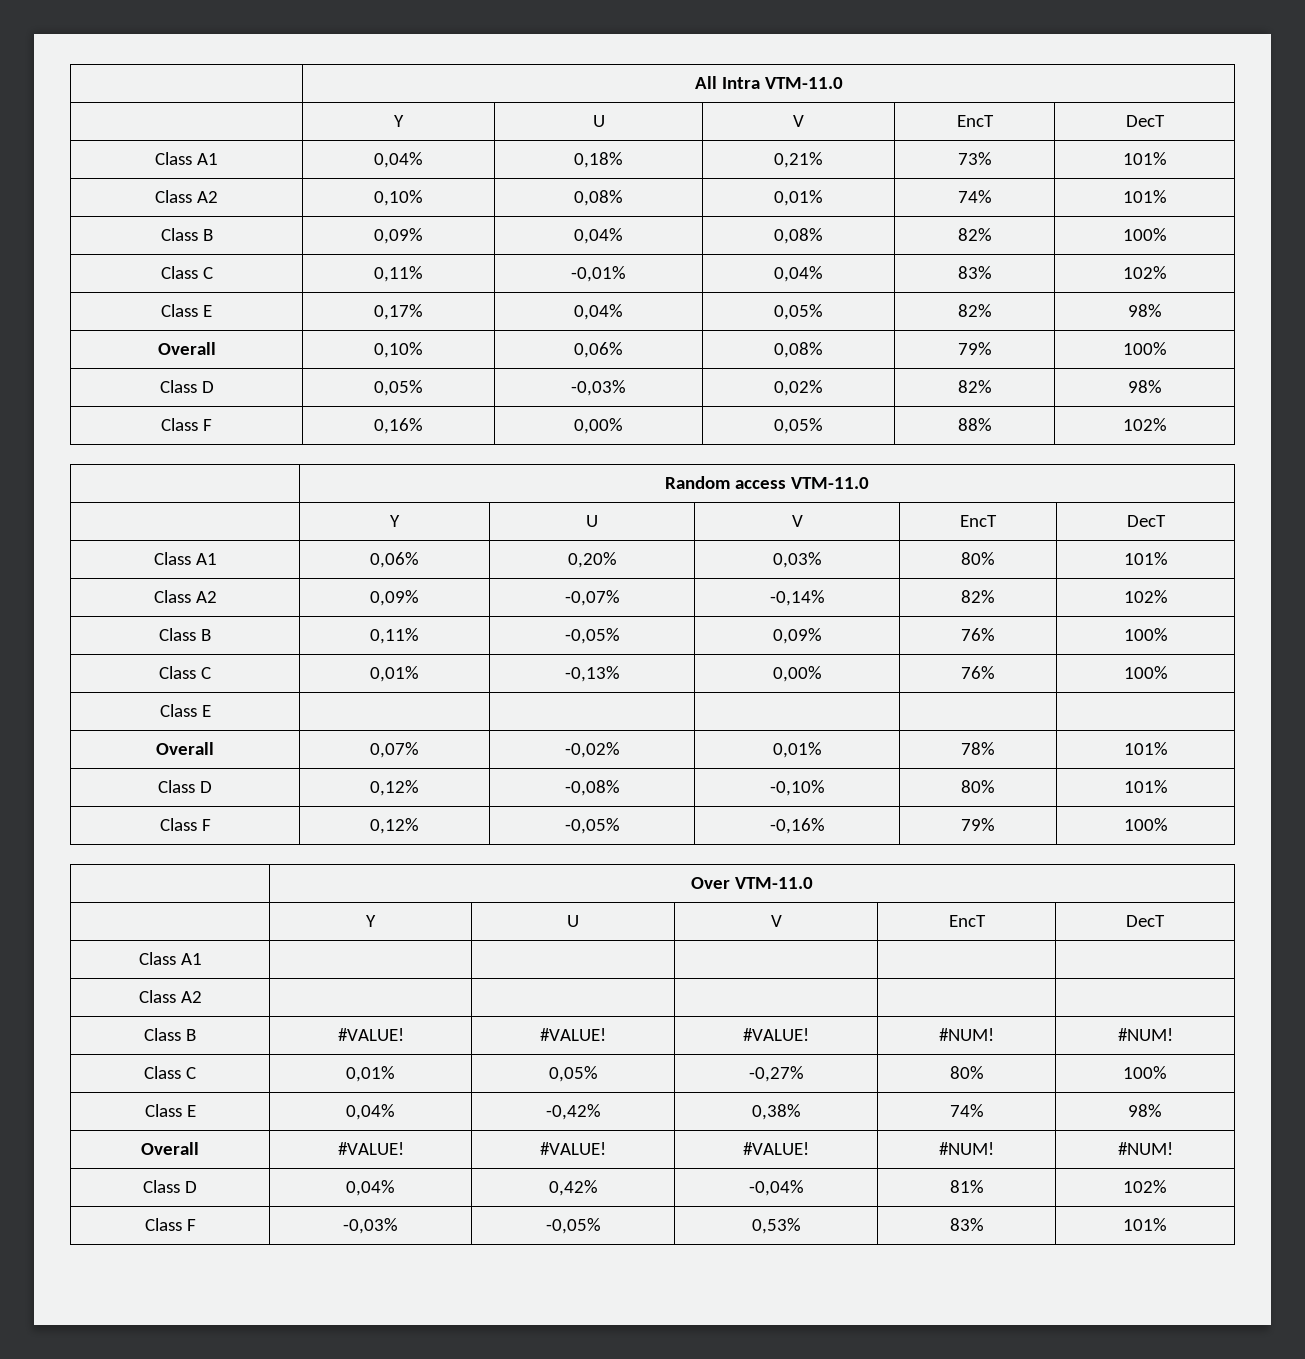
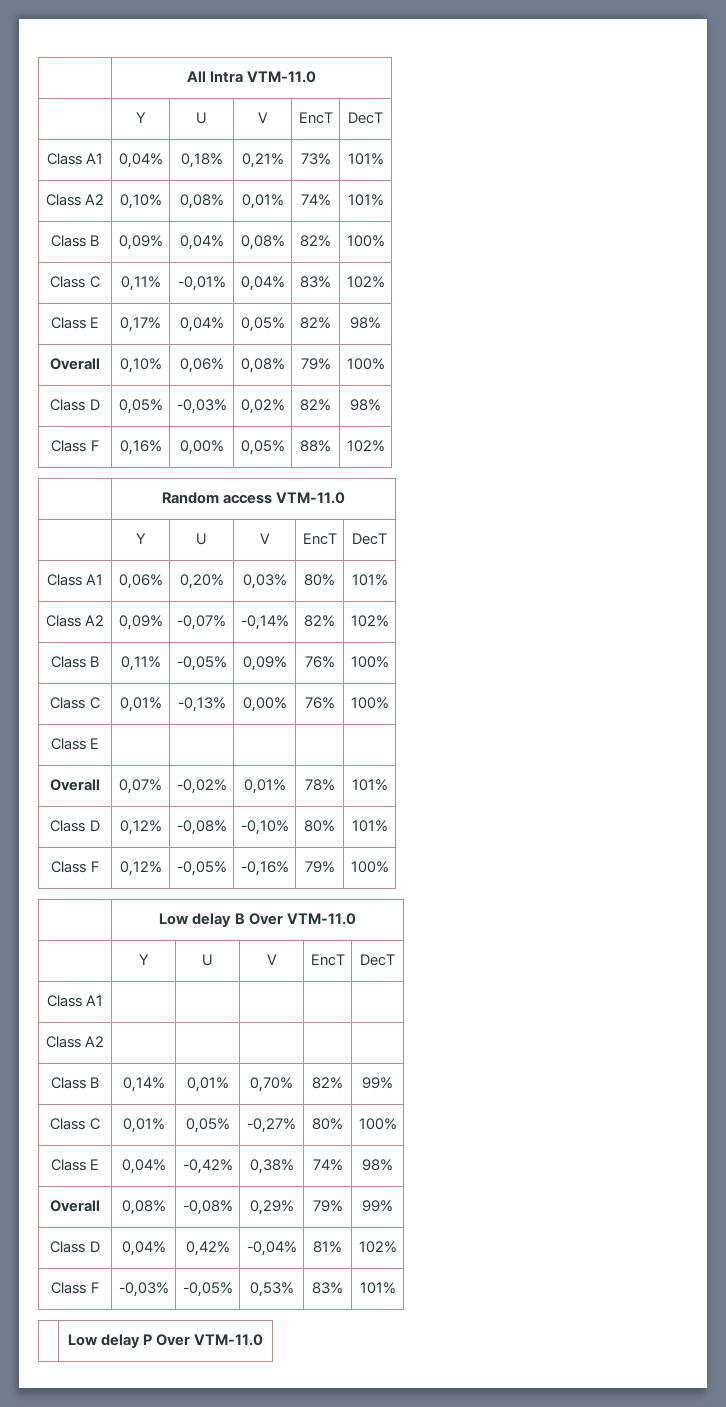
- | Over VTM-11.0
+ | Low delay B Over VTM-11.0
- Class B | #VALUE! | #VALUE! | #VALUE! | #NUM! | #NUM!
+ Class B | 0,14% | 0,01% | 0,70% | 82% | 99%
- Overall | #VALUE! | #VALUE! | #VALUE! | #NUM! | #NUM!
+ Overall | 0,08% | -0,08% | 0,29% | 79% | 99%
+ | Low delay P Over VTM-11.0

